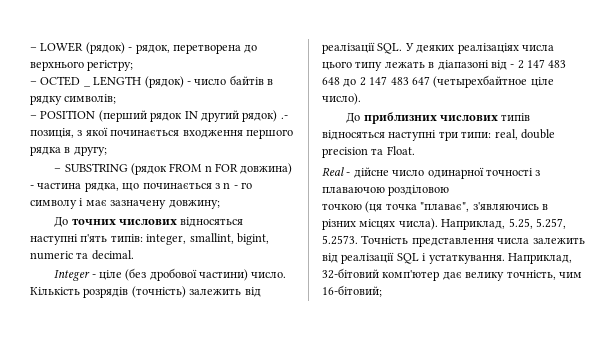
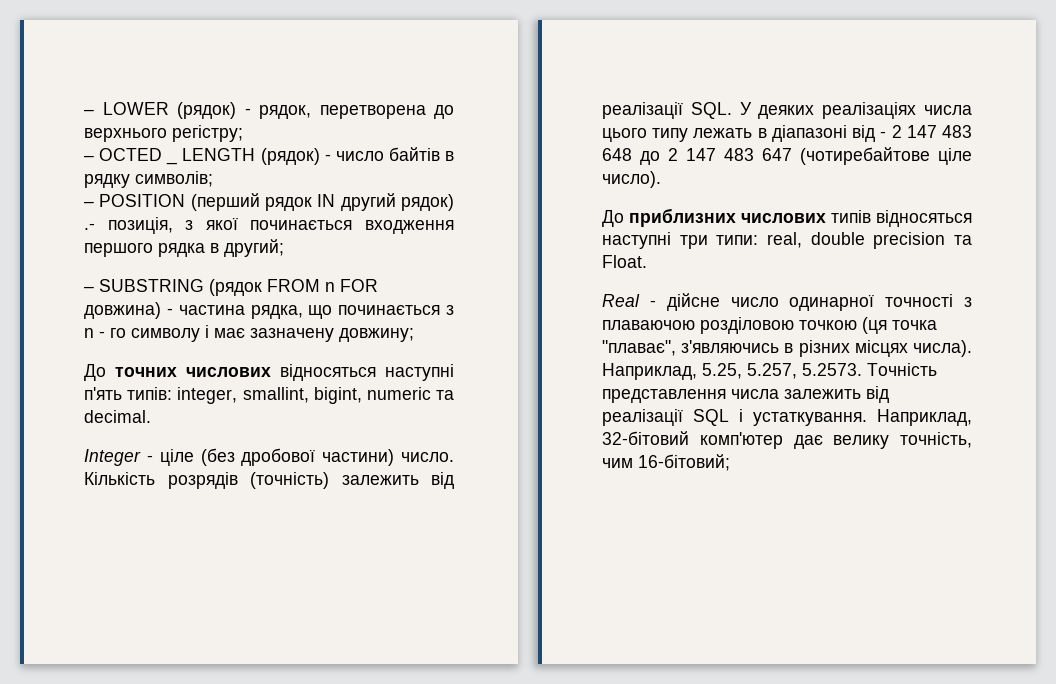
- – POSITION (перший рядок IN другий рядок) .- позиція, з якої починається входження першого рядка в другу;
+ – POSITION (перший рядок IN другий рядок) .- позиція, з якої починається входження першого рядка в другий;
- Кількість розрядів (точність) залежить від реалізації SQL. У деяких реалізаціях числа цього типу лежать в діапазоні від - 2 147 483 648 до 2 147 483 647 (четырехбайтное ціле число).
+ Кількість розрядів (точність) залежить від реалізації SQL. У деяких реалізаціях числа цього типу лежать в діапазоні від - 2 147 483 648 до 2 147 483 647 (чотиребайтове ціле число).
- Real - дійсне число одинарної точності з плаваючою розділовою
- точкою (ця точка "плаває", з'являючись в різних місцях числа).
+ Real - дійсне число одинарної точності з плаваючою розділовою точкою (ця точка "плаває", з'являючись в різних місцях числа).

